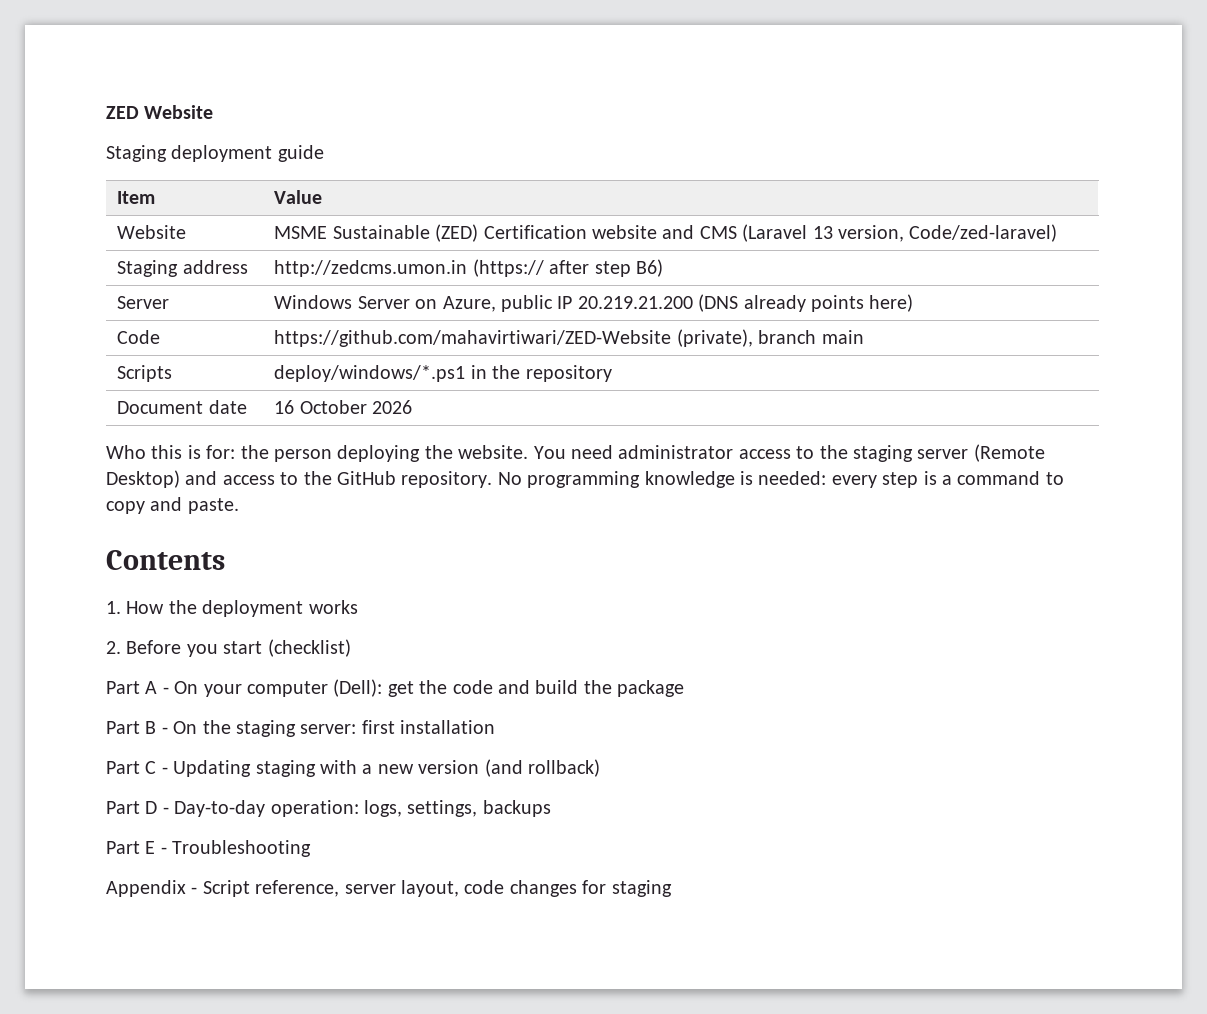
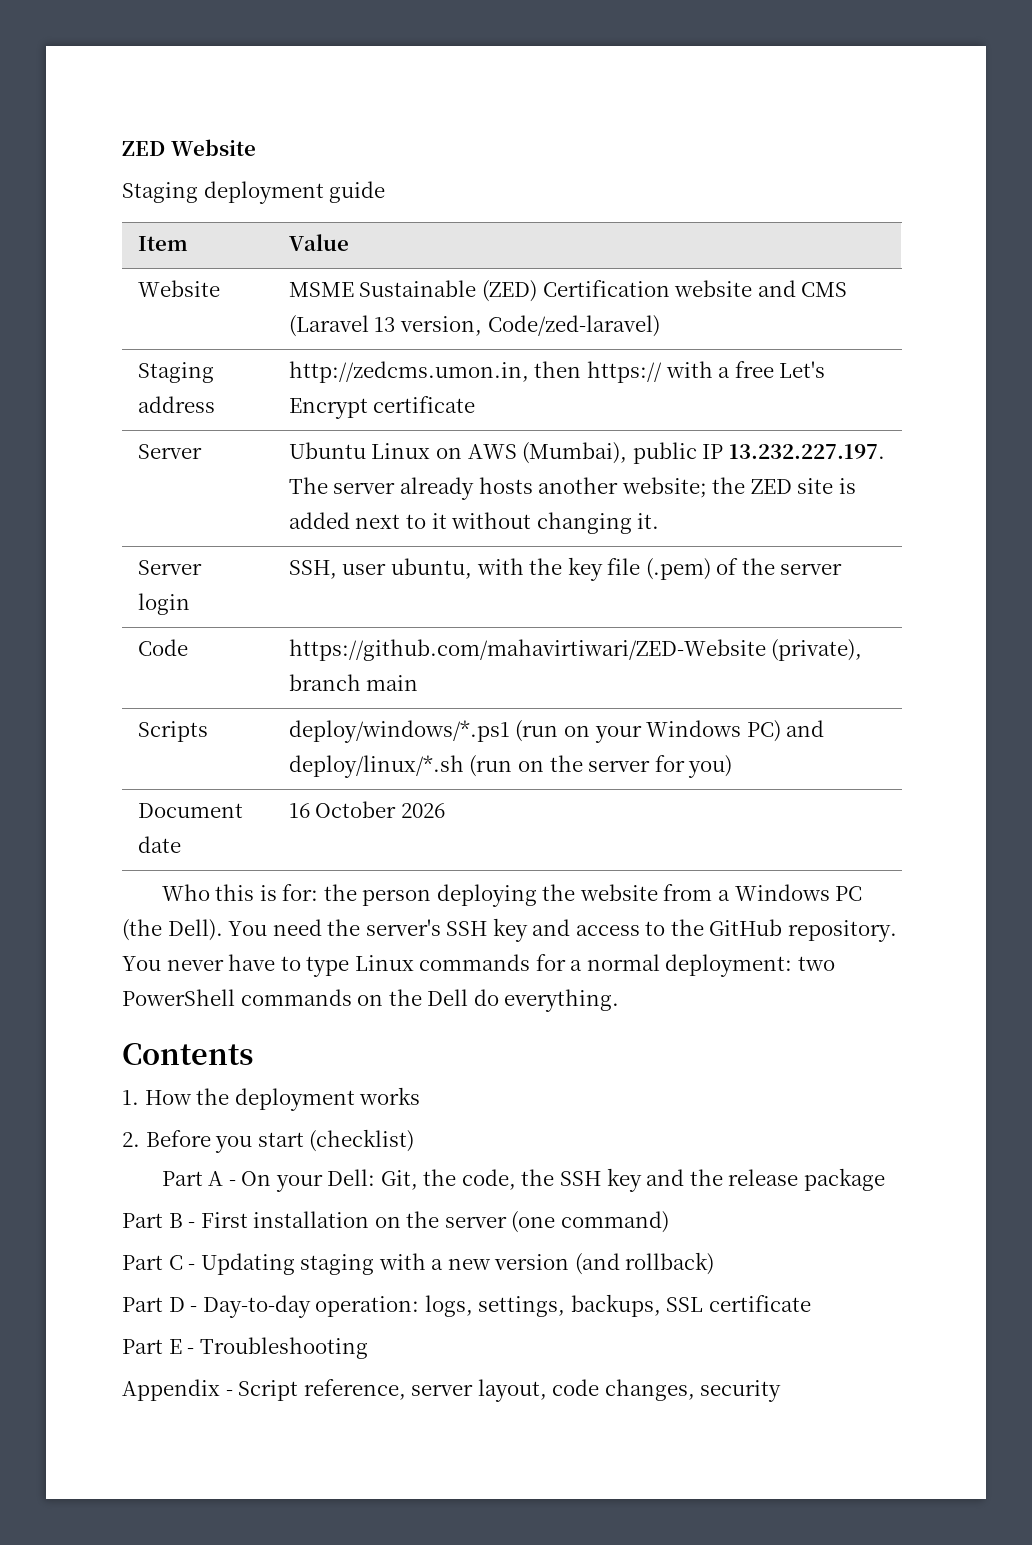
- Staging address | http://zedcms.umon.in (https:// after step B6)
- Server | Windows Server on Azure, public IP 20.219.21.200 (DNS already points here)
+ Staging address | http://zedcms.umon.in, then https:// with a free Let's Encrypt certificate
+ Server | Ubuntu Linux on AWS (Mumbai), public IP 13.232.227.197. The server already hosts another website; the ZED site is added next to it without changing it.
+ Server login | SSH, user ubuntu, with the key file (.pem) of the server
- Scripts | deploy/windows/*.ps1 in the repository
+ Scripts | deploy/windows/*.ps1 (run on your Windows PC) and deploy/linux/*.sh (run on the server for you)
- Who this is for: the person deploying the website. You need administrator access to the staging server (Remote Desktop) and access to the GitHub repository.
+ Who this is for: the person deploying the website from a Windows PC (the Dell). You need the server's SSH key and access to the GitHub repository.
- No programming knowledge is needed: every step is a command to copy and paste.
+ You never have to type Linux commands for a normal deployment: two PowerShell commands on the Dell do everything.
- Part A - On your computer (Dell): get the code and build the package
- Part B - On the staging server: first installation
+ Part A - On your Dell: Git, the code, the SSH key and the release package
+ Part B - First installation on the server (one command)
- Part D - Day-to-day operation: logs, settings, backups
+ Part D - Day-to-day operation: logs, settings, backups, SSL certificate
- Appendix - Script reference, server layout, code changes for staging
+ Appendix - Script reference, server layout, code changes, security

